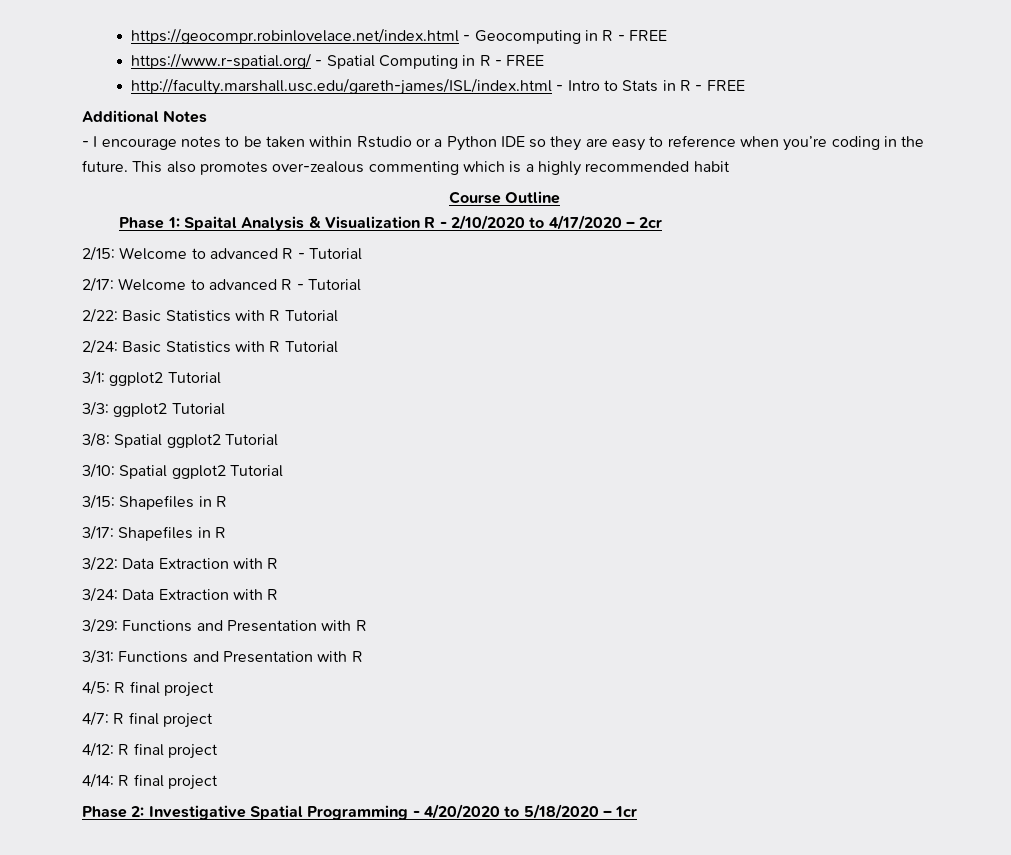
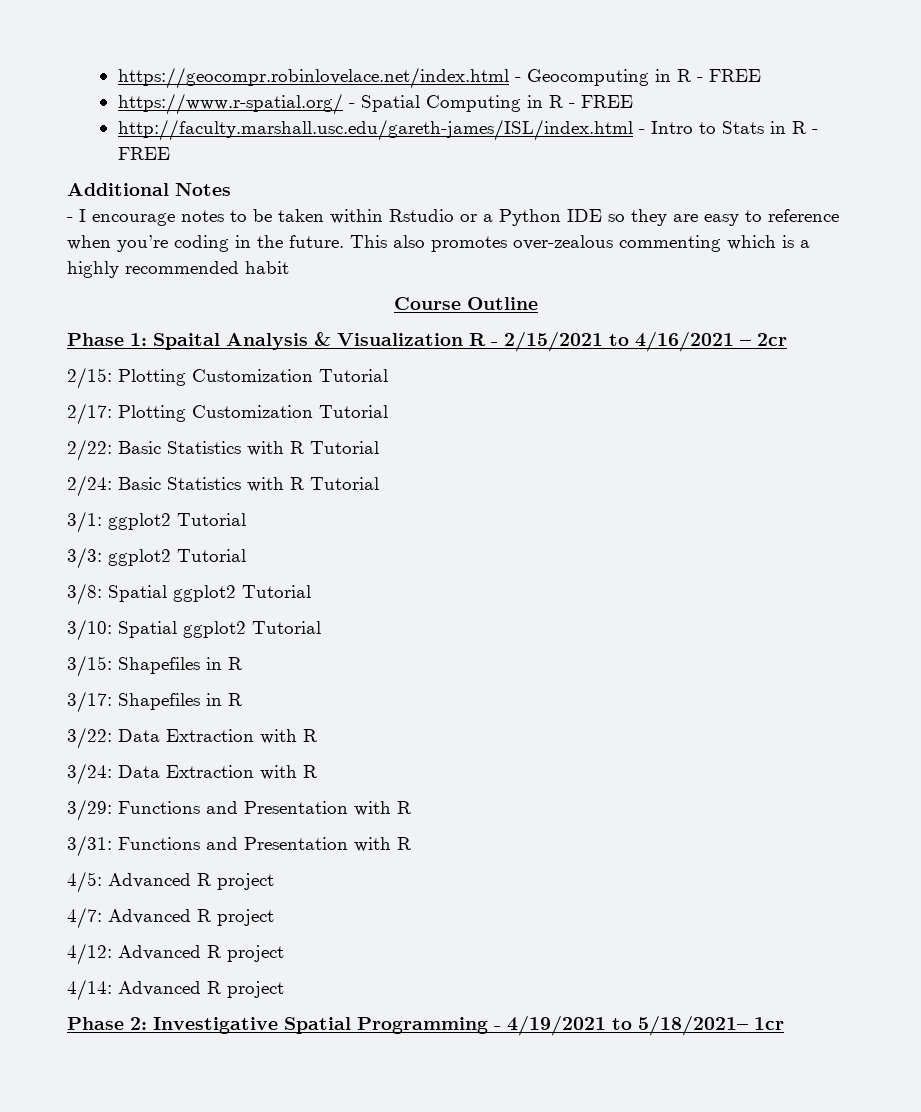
- Phase 1: Spaital Analysis & Visualization R - 2/10/2020 to 4/17/2020 – 2cr
+ Phase 1: Spaital Analysis & Visualization R - 2/15/2021 to 4/16/2021 – 2cr
- 2/15: Welcome to advanced R - Tutorial
- 2/17: Welcome to advanced R - Tutorial
+ 2/15: Plotting Customization Tutorial
+ 2/17: Plotting Customization Tutorial
- 4/5: R final project
+ 4/5: Advanced R project
- 4/7: R final project
+ 4/7: Advanced R project
- 4/12: R final project
+ 4/12: Advanced R project
- 4/14: R final project
+ 4/14: Advanced R project
- Phase 2: Investigative Spatial Programming - 4/20/2020 to 5/18/2020 – 1cr
+ Phase 2: Investigative Spatial Programming - 4/19/2021 to 5/18/2021– 1cr

